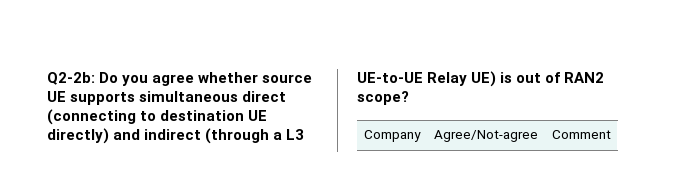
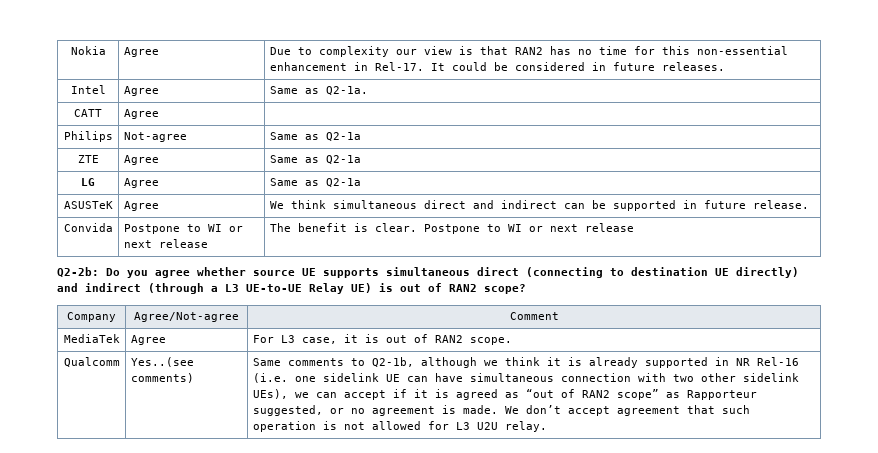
+ Nokia | Agree | Due to complexity our view is that RAN2 has no time for this non-essential enhancement in Rel-17. It could be considered in future releases.
+ Intel | Agree | Same as Q2-1a.
+ CATT | Agree |
+ Philips | Not-agree | Same as Q2-1a
+ ZTE | Agree | Same as Q2-1a
+ LG | Agree | Same as Q2-1a
+ ASUSTeK | Agree | We think simultaneous direct and indirect can be supported in future release.
+ Convida | Postpone to WI or next release | The benefit is clear. Postpone to WI or next release
+ MediaTek | Agree | For L3 case, it is out of RAN2 scope.
+ Qualcomm | Yes..(see comments) | Same comments to Q2-1b, although we think it is already supported in NR Rel-16 (i.e. one sidelink UE can have simultaneous connection with two other sidelink UEs), we can accept if it is agreed as “out of RAN2 scope” as Rapporteur suggested, or no agreement is made. We don’t accept agreement that such operation is not allowed for L3 U2U relay.

